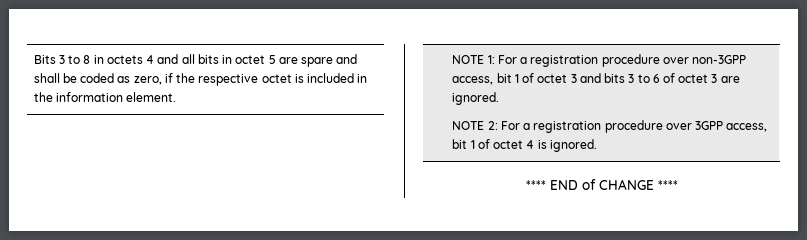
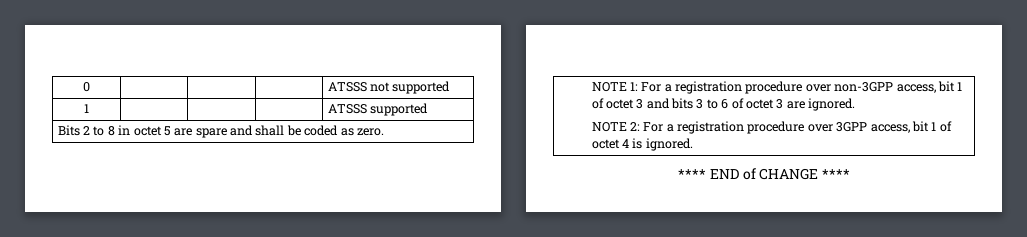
- Bits 3 to 8 in octets 4 and all bits in octet 5 are spare and shall be coded as zero, if the respective octet is included in the information element.
+ 0 | | | | ATSSS not supported
+ 1 | | | | ATSSS supported
+ Bits 2 to 8 in octet 5 are spare and shall be coded as zero.

